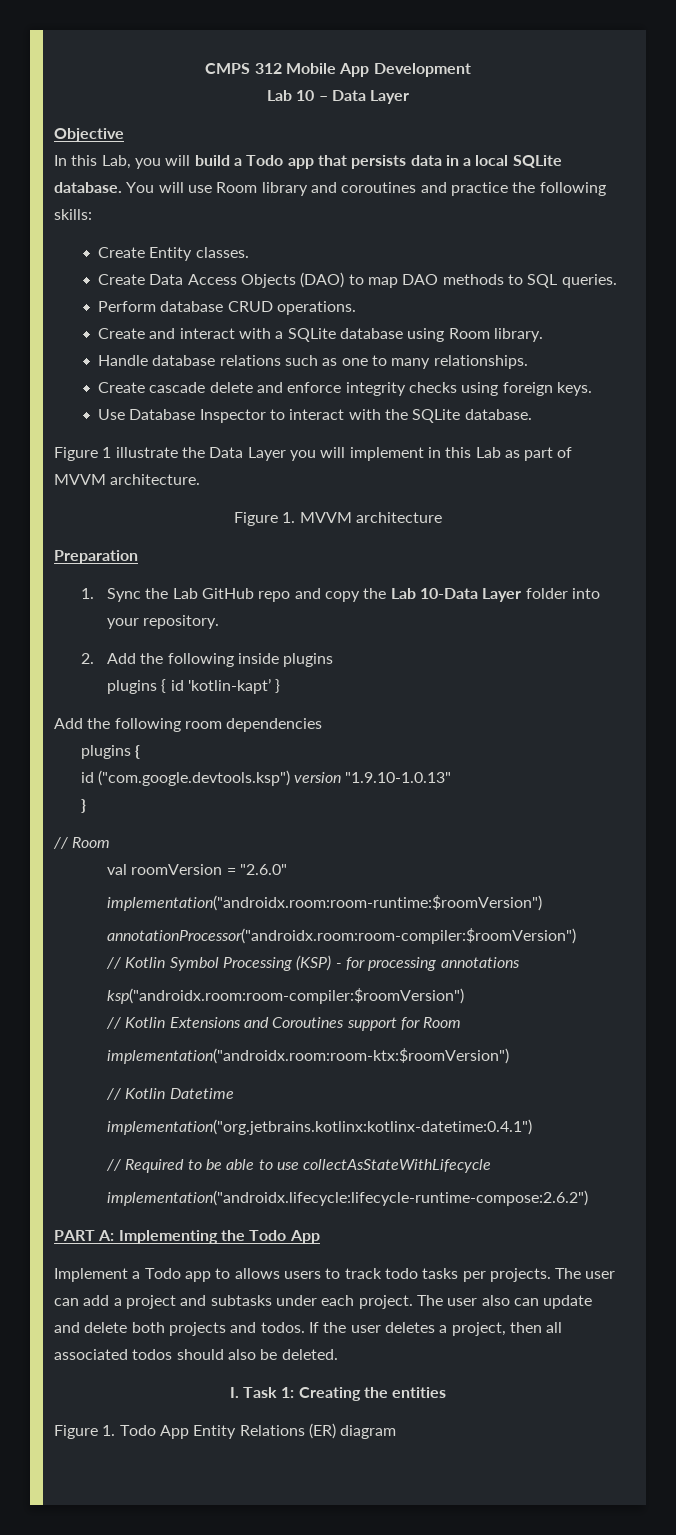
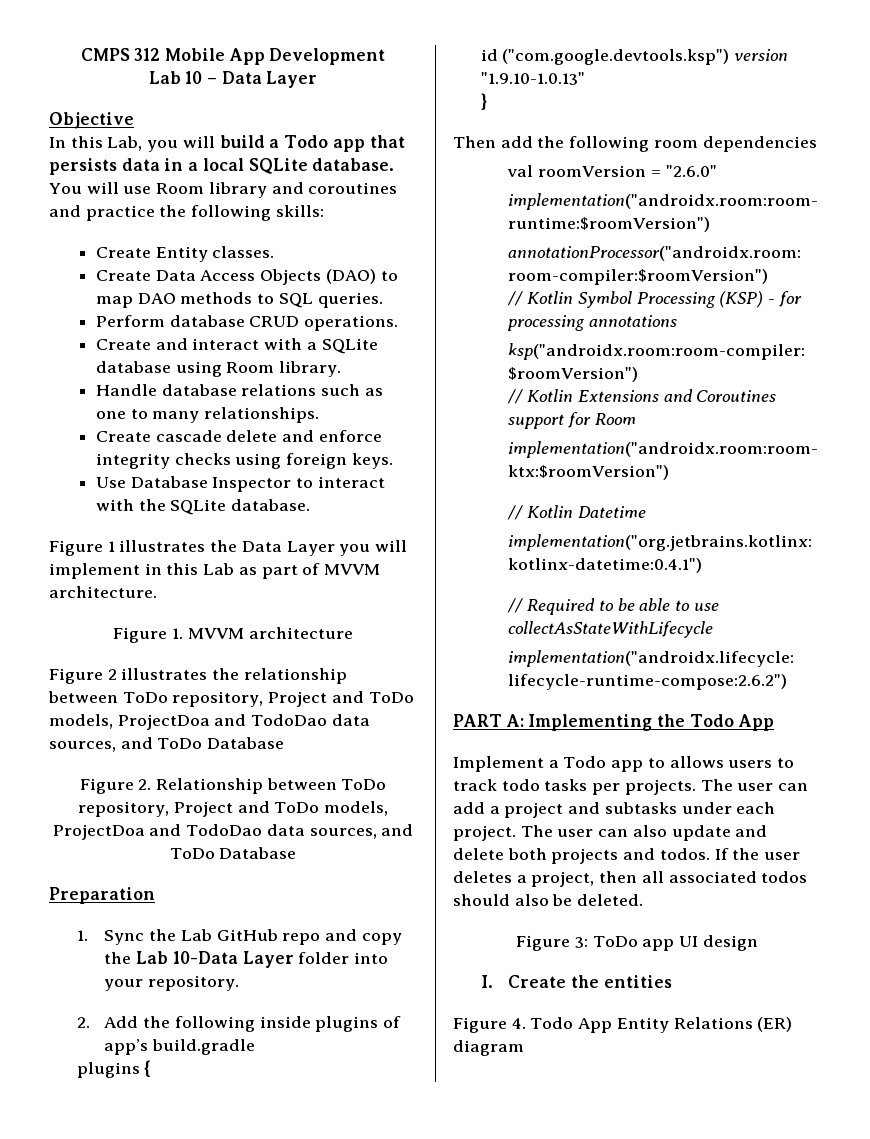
- Figure 1 illustrate the Data Layer you will implement in this Lab as part of MVVM architecture.
+ Figure 1 illustrates the Data Layer you will implement in this Lab as part of MVVM architecture.
+ Figure 2 illustrates the relationship between ToDo repository, Project and ToDo models, ProjectDoa and TodoDao data sources, and ToDo Database
+ Figure 2. Relationship between ToDo repository, Project and ToDo models, ProjectDoa and TodoDao data sources, and ToDo Database
- 2. Add the following inside plugins
- plugins { id 'kotlin-kapt’ }
- Add the following room dependencies
+ 2. Add the following inside plugins of app’s build.gradle
- // Room
+ Then add the following room dependencies
- The user also can update and delete both projects and todos.
+ The user can also update and delete both projects and todos.
- I. Task 1: Creating the entities
+ Figure 3: ToDo app UI design
+ I. Create the entities
- Figure 1. Todo App Entity Relations (ER) diagram
+ Figure 4. Todo App Entity Relations (ER) diagram

